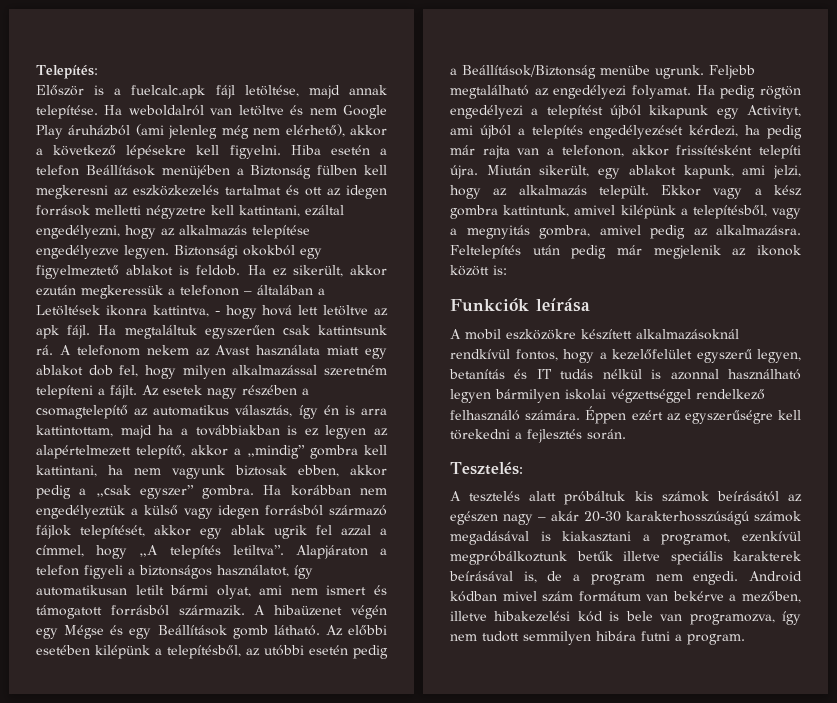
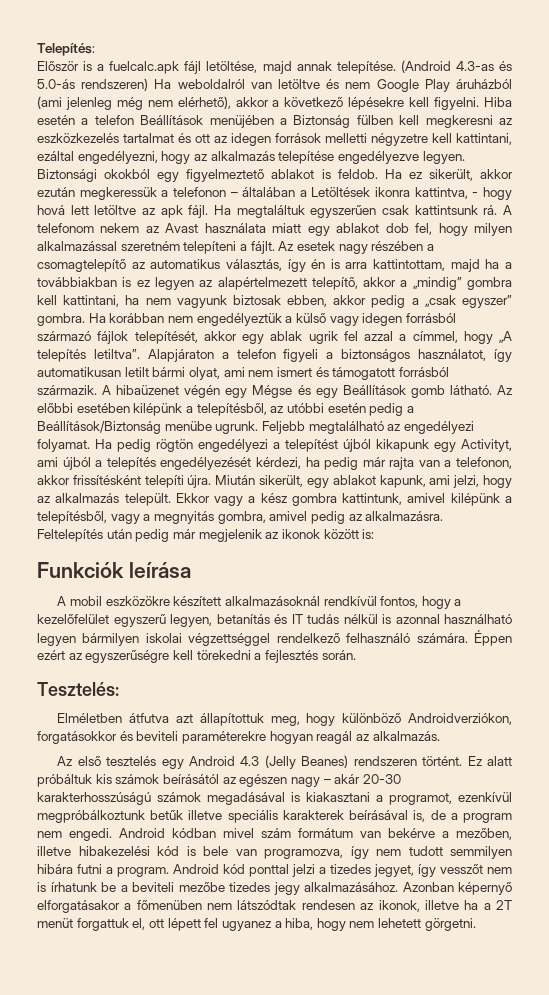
- Ha weboldalról van letöltve és nem Google Play áruházból (ami jelenleg még nem elérhető), akkor a következő lépésekre kell figyelni.
+ (Android 4.3-as és 5.0-ás rendszeren) Ha weboldalról van letöltve és nem Google Play áruházból (ami jelenleg még nem elérhető), akkor a következő lépésekre kell figyelni.
- A tesztelés alatt próbáltuk kis számok beírásától az egészen nagy – akár 20-30 karakterhosszúságú számok megadásával is kiakasztani a programot, ezenkívül megpróbálkoztunk betűk illetve speciális karakterek beírásával is, de a program nem engedi.
+ Elméletben átfutva azt állapítottuk meg, hogy különböző Androidverziókon, forgatásokkor és beviteli paraméterekre hogyan reagál az alkalmazás.
+ Az első tesztelés egy Android 4.3 (Jelly Beanes) rendszeren történt. Ez alatt próbáltuk kis számok beírásától az egészen nagy – akár 20-30 karakterhosszúságú számok megadásával is kiakasztani a programot, ezenkívül megpróbálkoztunk betűk illetve speciális karakterek beírásával is, de a program nem engedi.
+ Android kód ponttal jelzi a tizedes jegyet, így vesszőt nem is írhatunk be a beviteli mezőbe tizedes jegy alkalmazásához. Azonban képernyő elforgatásakor a főmenüben nem látszódtak rendesen az ikonok, illetve ha a 2T menüt forgattuk el, ott lépett fel ugyanez a hiba, hogy nem lehetett görgetni.

